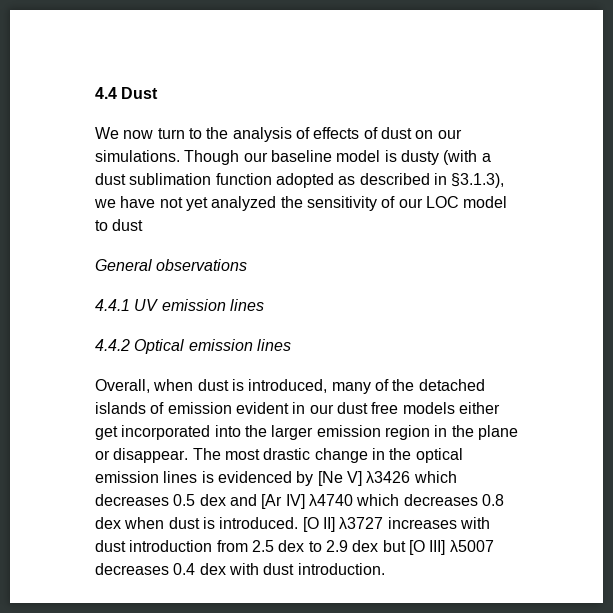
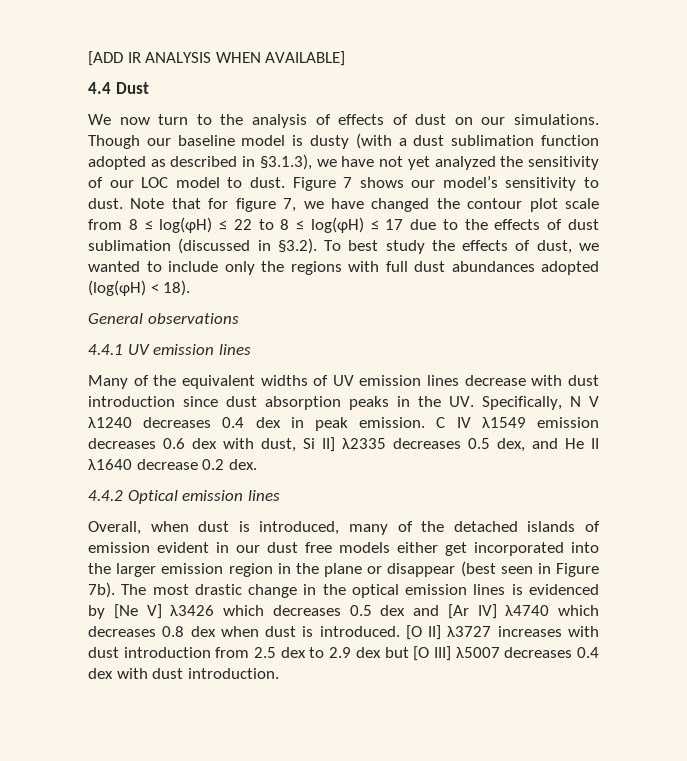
+ [ADD IR ANALYSIS WHEN AVAILABLE]
- Though our baseline model is dusty (with a dust sublimation function adopted as described in §3.1.3), we have not yet analyzed the sensitivity of our LOC model to dust
+ Though our baseline model is dusty (with a dust sublimation function adopted as described in §3.1.3), we have not yet analyzed the sensitivity of our LOC model to dust. Figure 7 shows our model’s sensitivity to dust. Note that for figure 7, we have changed the contour plot scale from 8 ≤ log(φH) ≤ 22 to 8 ≤ log(φH) ≤ 17 due to the effects of dust sublimation (discussed in §3.2). To best study the effects of dust, we wanted to include only the regions with full dust abundances adopted (log(φH) < 18).
+ Many of the equivalent widths of UV emission lines decrease with dust introduction since dust absorption peaks in the UV. Specifically, N V λ1240 decreases 0.4 dex in peak emission. C IV λ1549 emission decreases 0.6 dex with dust, Si II] λ2335 decreases 0.5 dex, and He II λ1640 decrease 0.2 dex.
- Overall, when dust is introduced, many of the detached islands of emission evident in our dust free models either get incorporated into the larger emission region in the plane or disappear.
+ Overall, when dust is introduced, many of the detached islands of emission evident in our dust free models either get incorporated into the larger emission region in the plane or disappear (best seen in Figure 7b).

